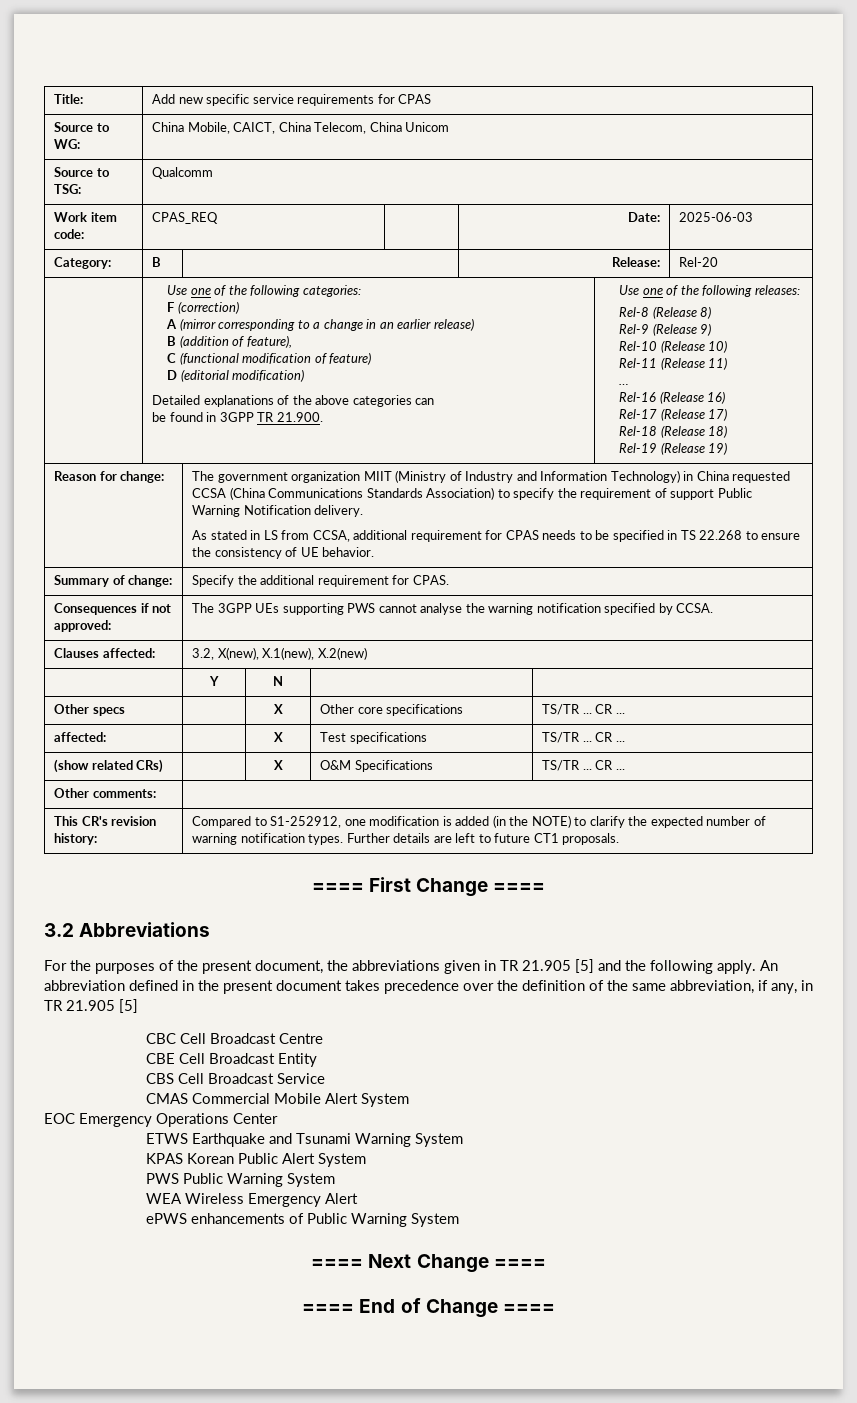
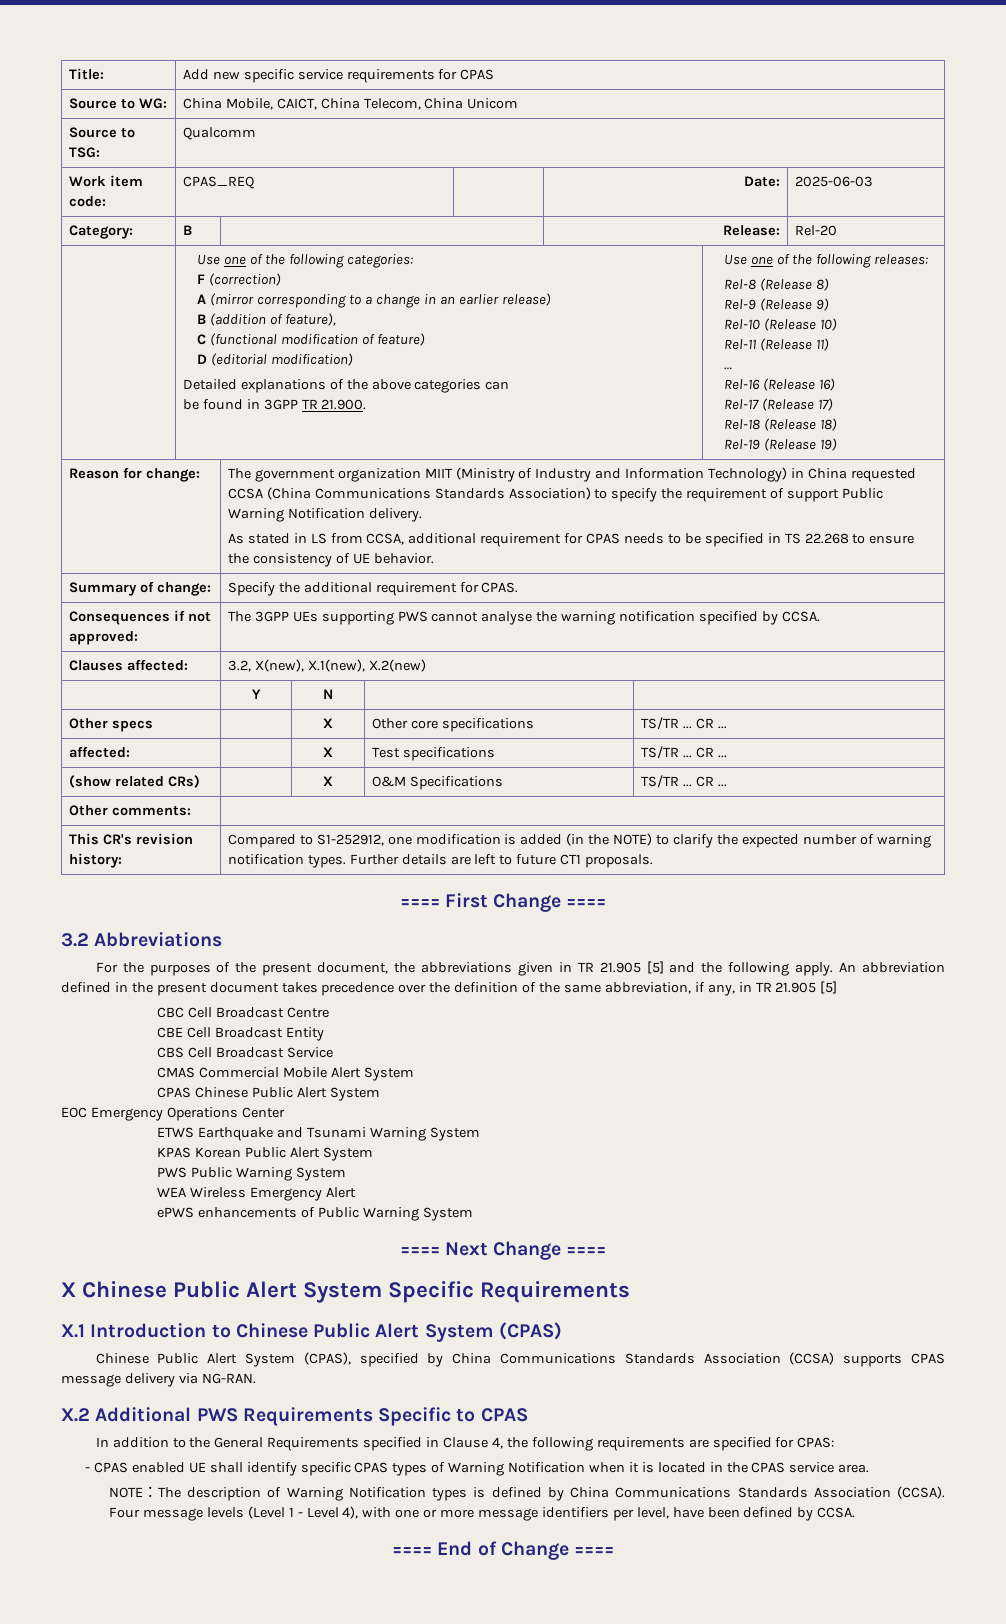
+ CPAS Chinese Public Alert System
+ X Chinese Public Alert System Specific Requirements
+ X.1 Introduction to Chinese Public Alert System (CPAS)
+ Chinese Public Alert System (CPAS), specified by China Communications Standards Association (CCSA) supports CPAS message delivery via NG-RAN.
+ X.2 Additional PWS Requirements Specific to CPAS
+ In addition to the General Requirements specified in Clause 4, the following requirements are specified for CPAS:
+ - CPAS enabled UE shall identify specific CPAS types of Warning Notification when it is located in the CPAS service area.
+ NOTE：The description of Warning Notification types is defined by China Communications Standards Association (CCSA). Four message levels (Level 1 - Level 4), with one or more message identifiers per level, have been defined by CCSA.

